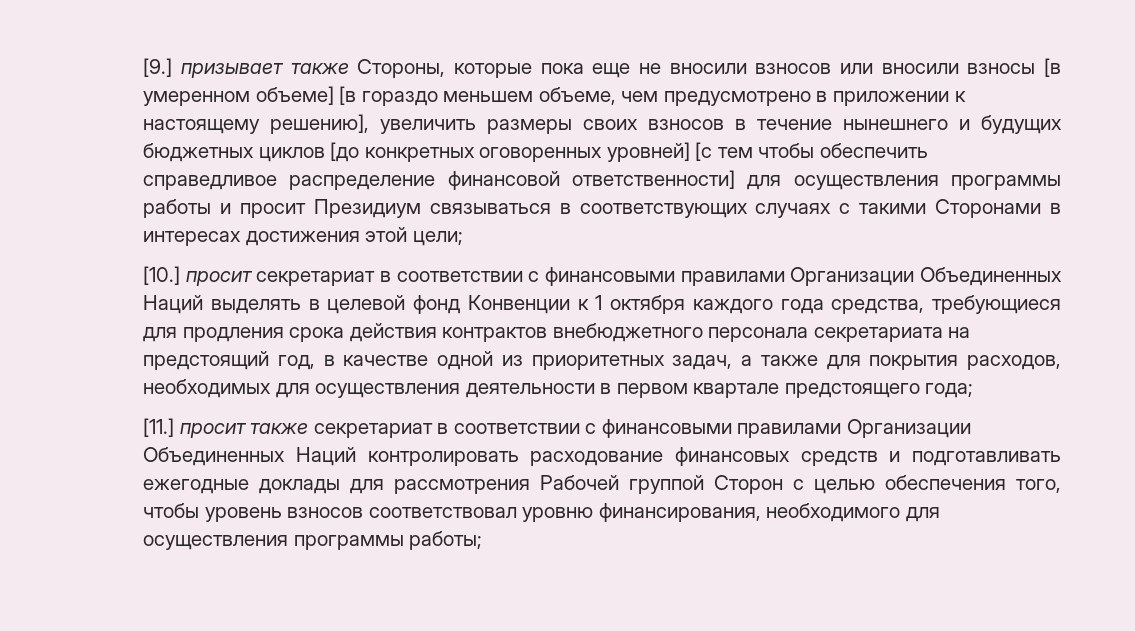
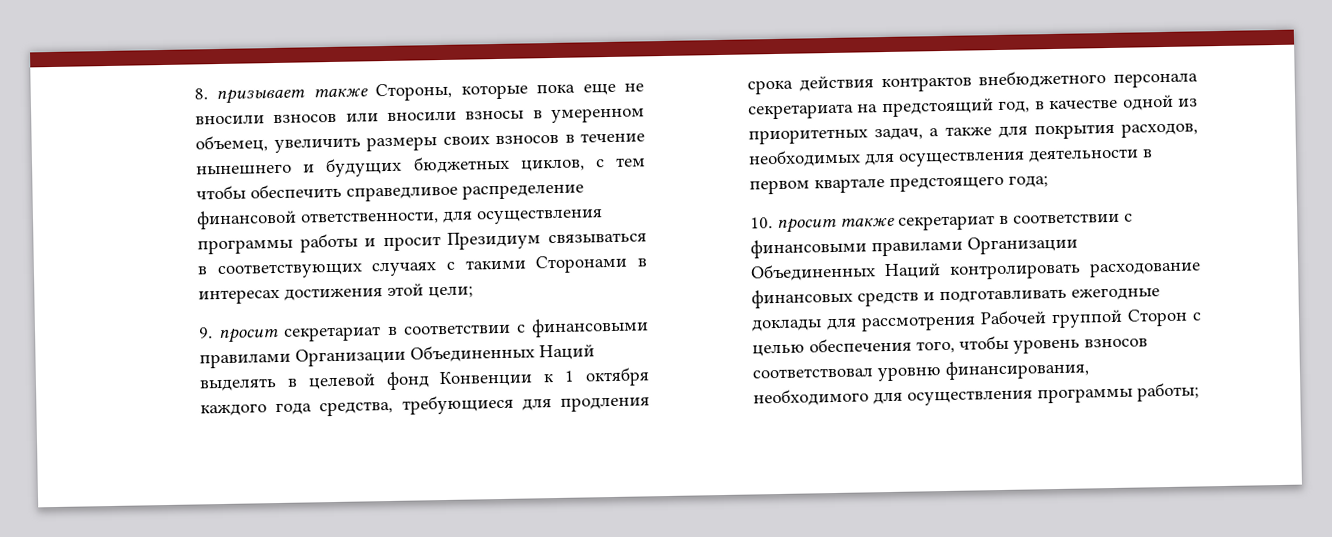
- [9.] призывает также Стороны, которые пока еще не вносили взносов или вносили взносы [в умеренном объеме] [в гораздо меньшем объеме, чем предусмотрено в приложении к настоящему решению], увеличить размеры своих взносов в течение нынешнего и будущих бюджетных циклов [до конкретных оговоренных уровней] [с тем чтобы обеспечить справедливое распределение финансовой ответственности] для осуществления программы работы и просит Президиум связываться в соответствующих случаях с такими Сторонами в интересах достижения этой цели;
+ 8. призывает также Стороны, которые пока еще не вносили взносов или вносили взносы в умеренном объемец, увеличить размеры своих взносов в течение нынешнего и будущих бюджетных циклов, с тем чтобы обеспечить справедливое распределение финансовой ответственности, для осуществления программы работы и просит Президиум связываться в соответствующих случаях с такими Сторонами в интересах достижения этой цели;
- [10.] просит секретариат в соответствии с финансовыми правилами Организации Объединенных Наций выделять в целевой фонд Конвенции к 1 октября каждого года средства, требующиеся для продления срока действия контрактов внебюджетного персонала секретариата на предстоящий год, в качестве одной из приоритетных задач, а также для покрытия расходов, необходимых для осуществления деятельности в первом квартале предстоящего года;
+ 9. просит секретариат в соответствии с финансовыми правилами Организации Объединенных Наций выделять в целевой фонд Конвенции к 1 октября каждого года средства, требующиеся для продления срока действия контрактов внебюджетного персонала секретариата на предстоящий год, в качестве одной из приоритетных задач, а также для покрытия расходов, необходимых для осуществления деятельности в первом квартале предстоящего года;
- [11.] просит также секретариат в соответствии с финансовыми правилами Организации Объединенных Наций контролировать расходование финансовых средств и подготавливать ежегодные доклады для рассмотрения Рабочей группой Сторон с целью обеспечения того, чтобы уровень взносов соответствовал уровню финансирования, необходимого для осуществления программы работы;
+ 10. просит также секретариат в соответствии с финансовыми правилами Организации Объединенных Наций контролировать расходование финансовых средств и подготавливать ежегодные доклады для рассмотрения Рабочей группой Сторон с целью обеспечения того, чтобы уровень взносов соответствовал уровню финансирования, необходимого для осуществления программы работы;

